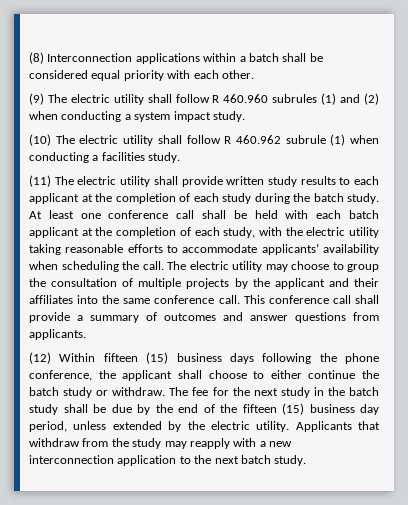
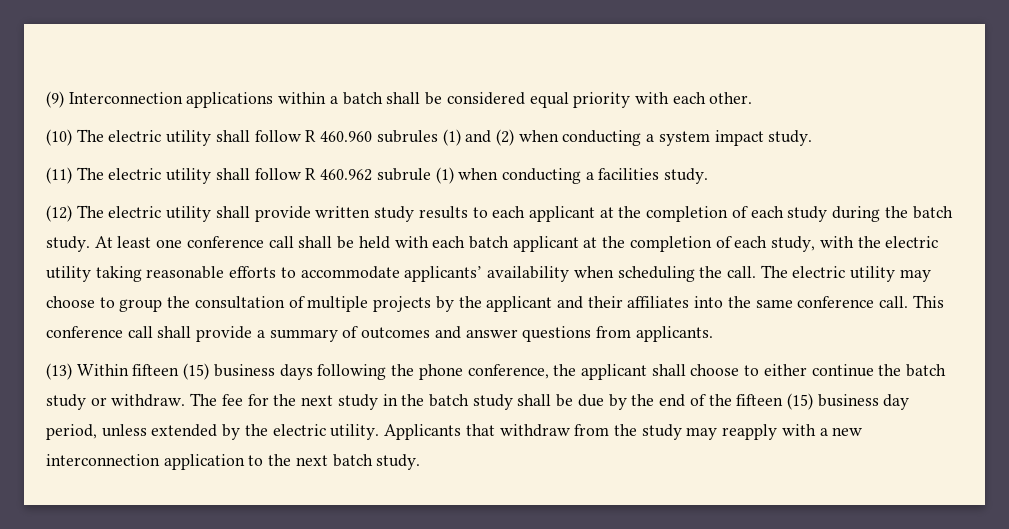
- (8) Interconnection applications within a batch shall be considered equal priority with each other.
+ (9) Interconnection applications within a batch shall be considered equal priority with each other.
- (9) The electric utility shall follow R 460.960 subrules (1) and (2) when conducting a system impact study.
+ (10) The electric utility shall follow R 460.960 subrules (1) and (2) when conducting a system impact study.
- (10) The electric utility shall follow R 460.962 subrule (1) when conducting a facilities study.
+ (11) The electric utility shall follow R 460.962 subrule (1) when conducting a facilities study.
- (11) The electric utility shall provide written study results to each applicant at the completion of each study during the batch study.
+ (12) The electric utility shall provide written study results to each applicant at the completion of each study during the batch study.
- (12) Within fifteen (15) business days following the phone conference, the applicant shall choose to either continue the batch study or withdraw.
+ (13) Within fifteen (15) business days following the phone conference, the applicant shall choose to either continue the batch study or withdraw.

